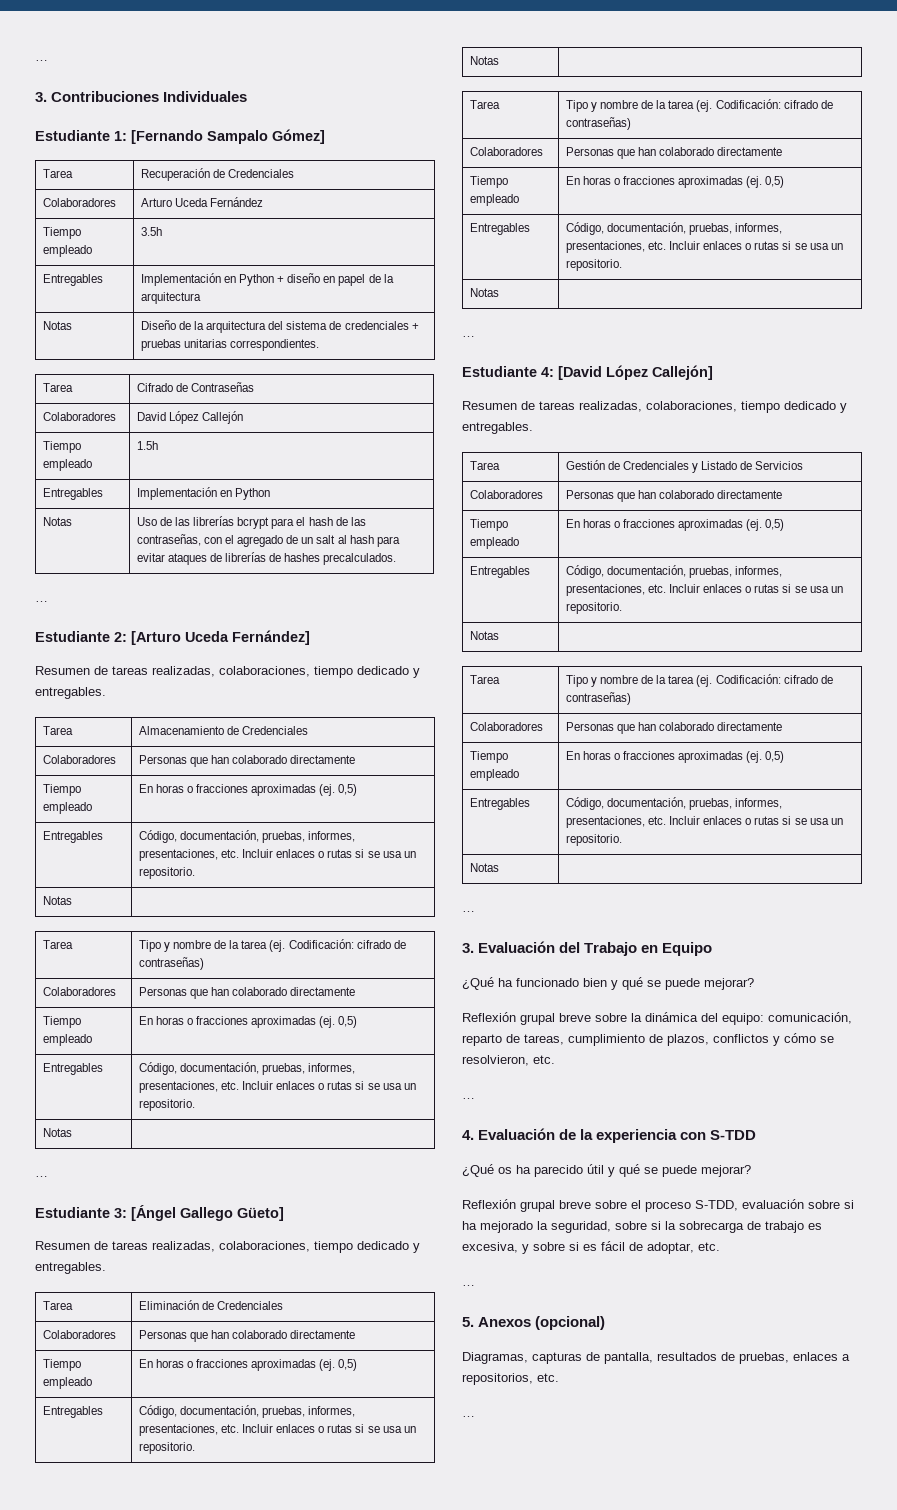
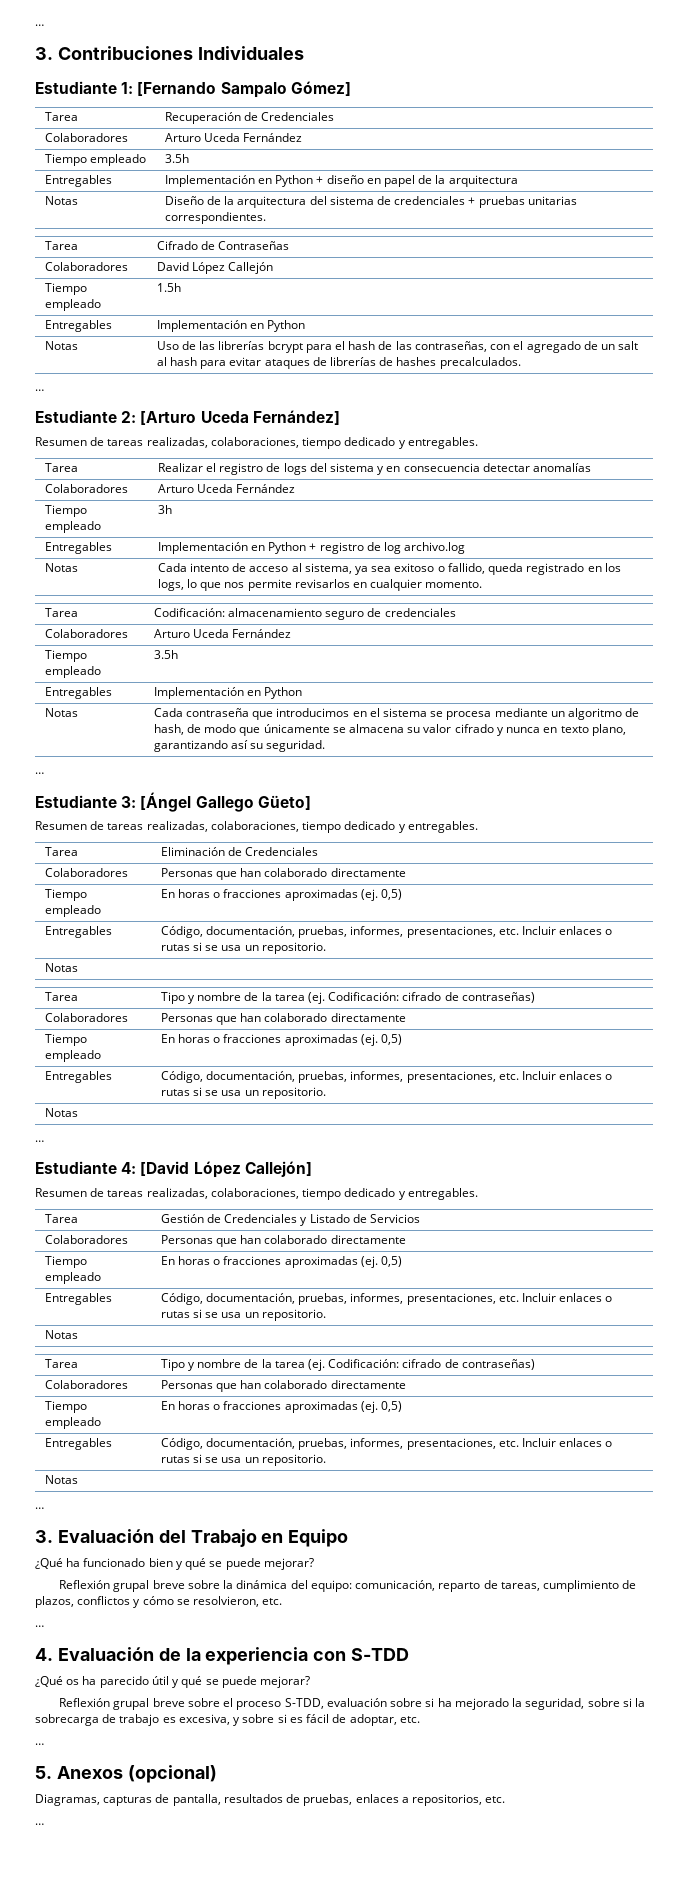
- Tarea | Almacenamiento de Credenciales
- Colaboradores | Personas que han colaborado directamente
- Tiempo empleado | En horas o fracciones aproximadas (ej. 0,5)
- Entregables | Código, documentación, pruebas, informes, presentaciones, etc. Incluir enlaces o rutas si se usa un repositorio.
- Notas |
- Tarea | Tipo y nombre de la tarea (ej. Codificación: cifrado de contraseñas)
- Colaboradores | Personas que han colaborado directamente
- Tiempo empleado | En horas o fracciones aproximadas (ej. 0,5)
- Entregables | Código, documentación, pruebas, informes, presentaciones, etc. Incluir enlaces o rutas si se usa un repositorio.
- Notas |
+ Tarea | Realizar el registro de logs del sistema y en consecuencia detectar anomalías
+ Colaboradores | Arturo Uceda Fernández
+ Tiempo empleado | 3h
+ Entregables | Implementación en Python + registro de log archivo.log
+ Notas | Cada intento de acceso al sistema, ya sea exitoso o fallido, queda registrado en los logs, lo que nos permite revisarlos en cualquier momento.
+ Tarea | Codificación: almacenamiento seguro de credenciales
+ Colaboradores | Arturo Uceda Fernández
+ Tiempo empleado | 3.5h
+ Entregables | Implementación en Python
+ Notas | Cada contraseña que introducimos en el sistema se procesa mediante un algoritmo de hash, de modo que únicamente se almacena su valor cifrado y nunca en texto plano, garantizando así su seguridad.

